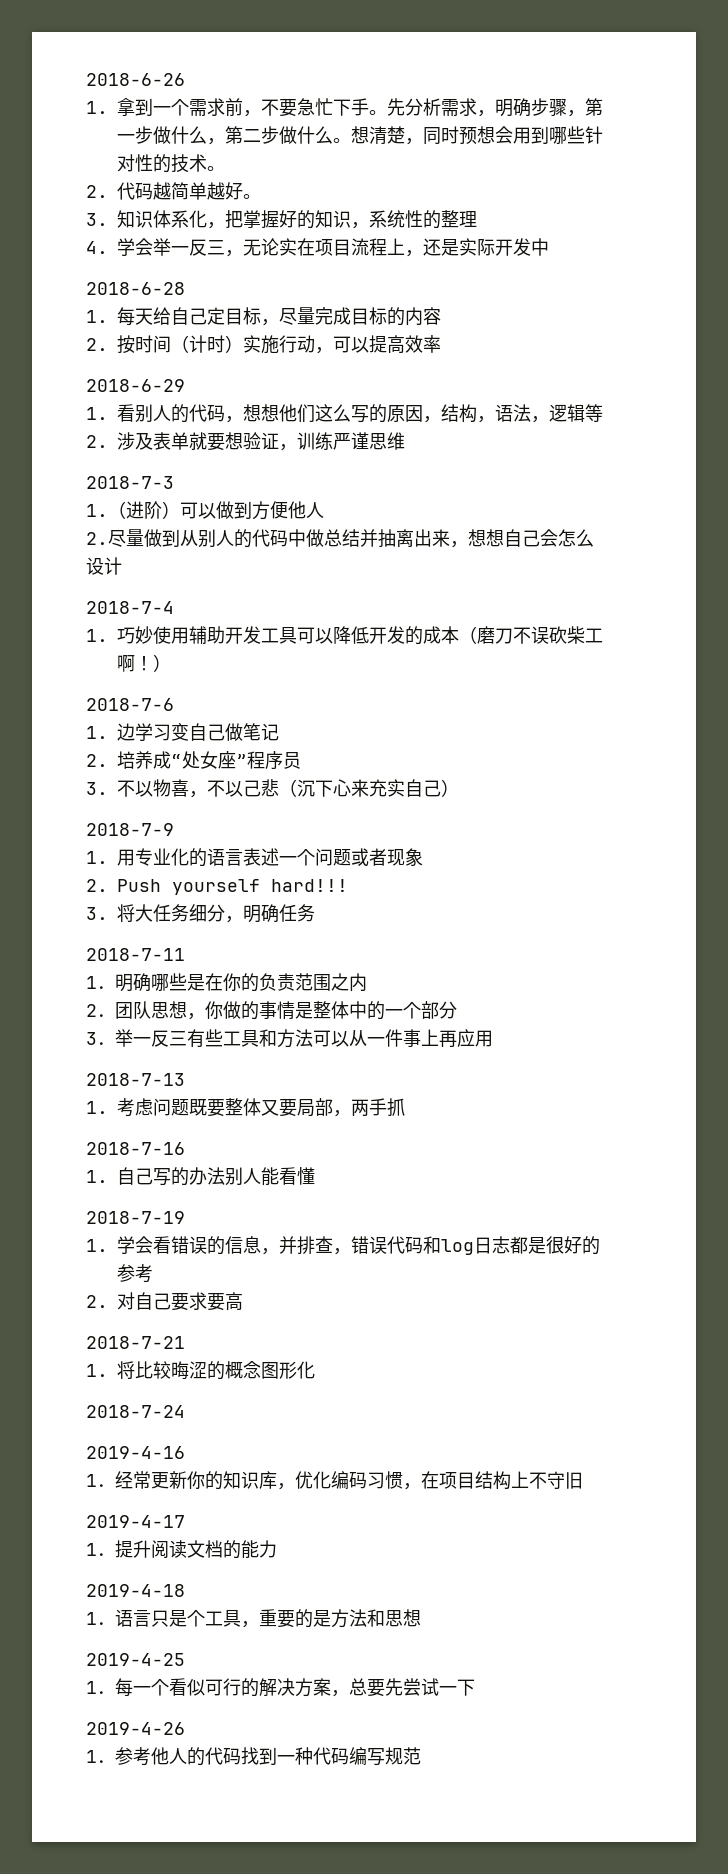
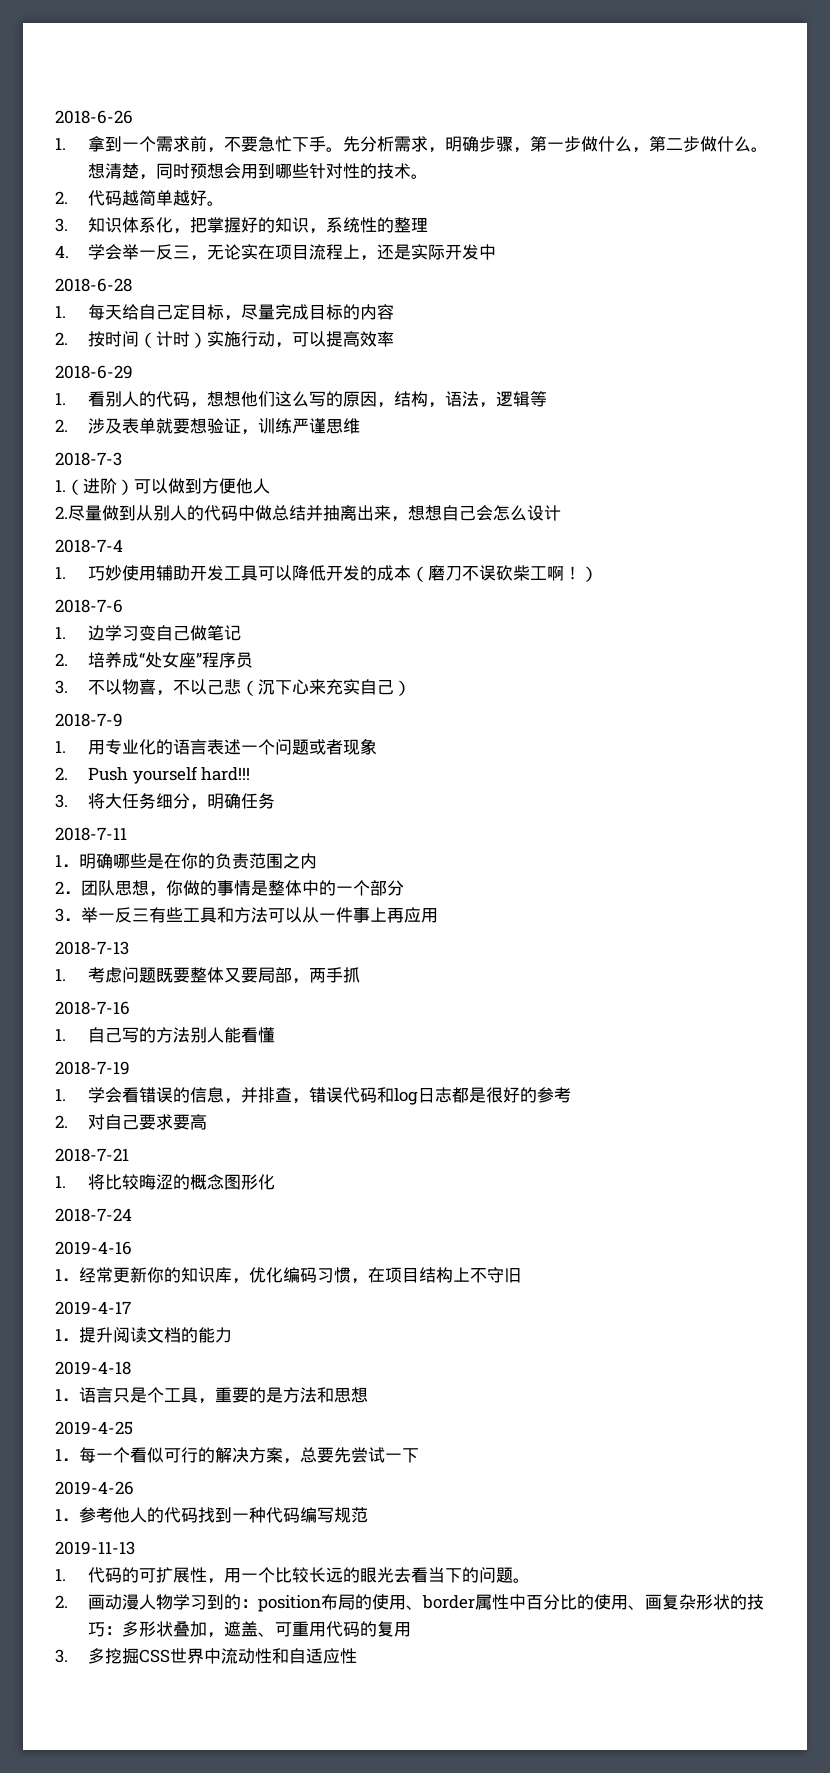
- 1.自己写的办法别人能看懂
+ 1.自己写的方法别人能看懂
+ 2019-11-13
+ 1.代码的可扩展性，用一个比较长远的眼光去看当下的问题。
+ 2.画动漫人物学习到的：position布局的使用、border属性中百分比的使用、画复杂形状的技巧：多形状叠加，遮盖、可重用代码的复用
+ 3.多挖掘CSS世界中流动性和自适应性

